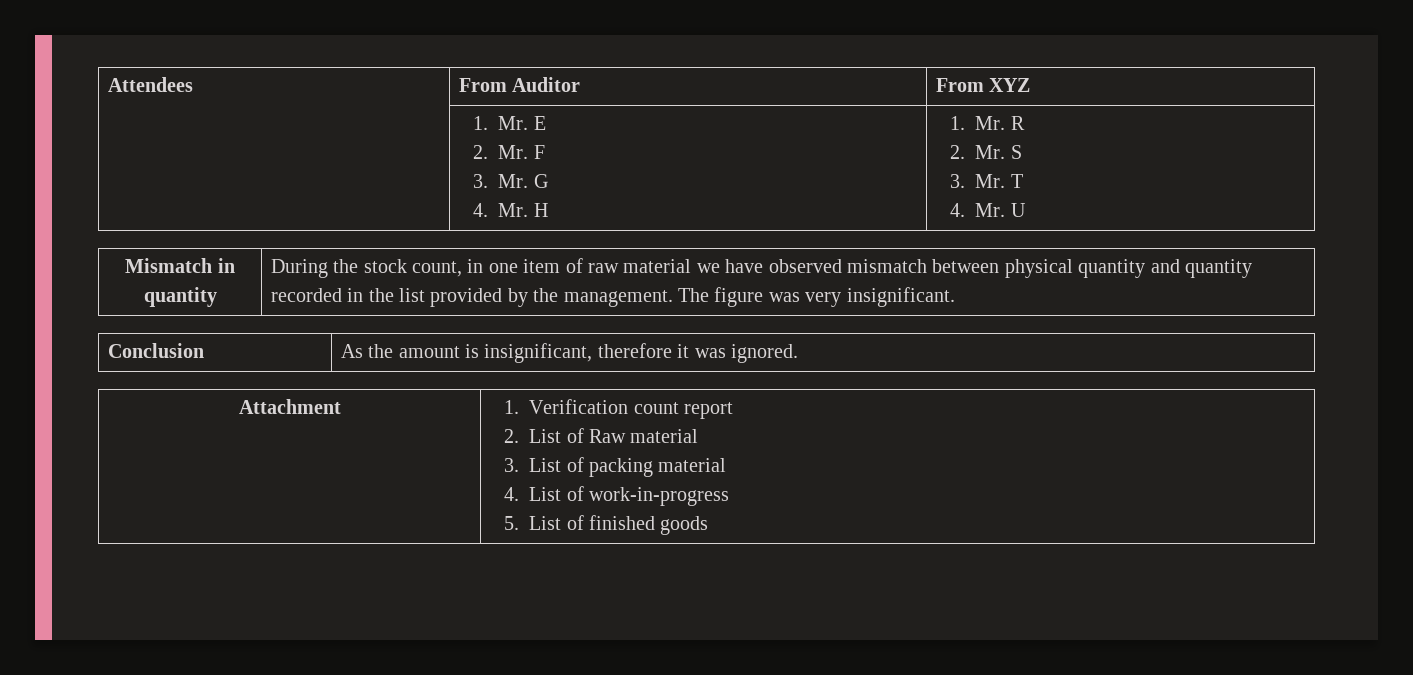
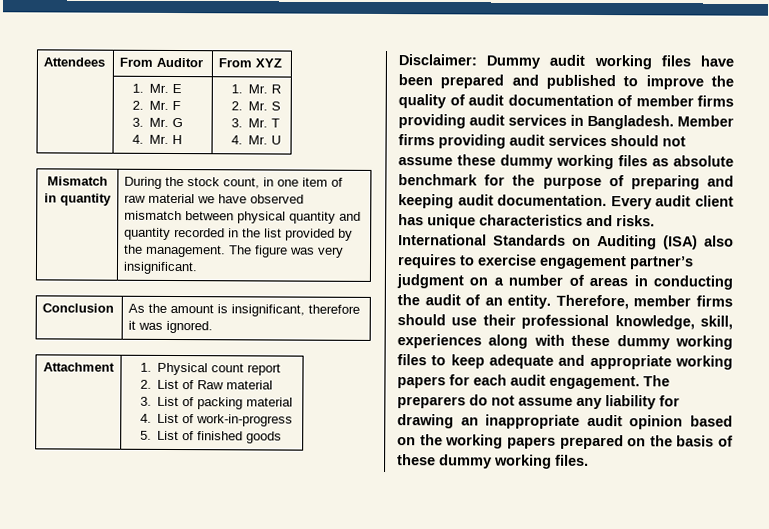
- Attachment | 1. Verification count report
+ Attachment | 1. Physical count report
+ Disclaimer: Dummy audit working files have been prepared and published to improve the quality of audit documentation of member firms providing audit services in Bangladesh. Member firms providing audit services should not assume these dummy working files as absolute benchmark for the purpose of preparing and keeping audit documentation. Every audit client has unique characteristics and risks. International Standards on Auditing (ISA) also requires to exercise engagement partner’s judgment on a number of areas in conducting the audit of an entity. Therefore, member firms should use their professional knowledge, skill, experiences along with these dummy working files to keep adequate and appropriate working papers for each audit engagement. The preparers do not assume any liability for drawing an inappropriate audit opinion based on the working papers prepared on the basis of these dummy working files.

